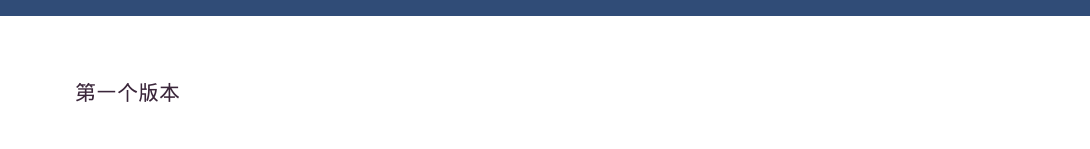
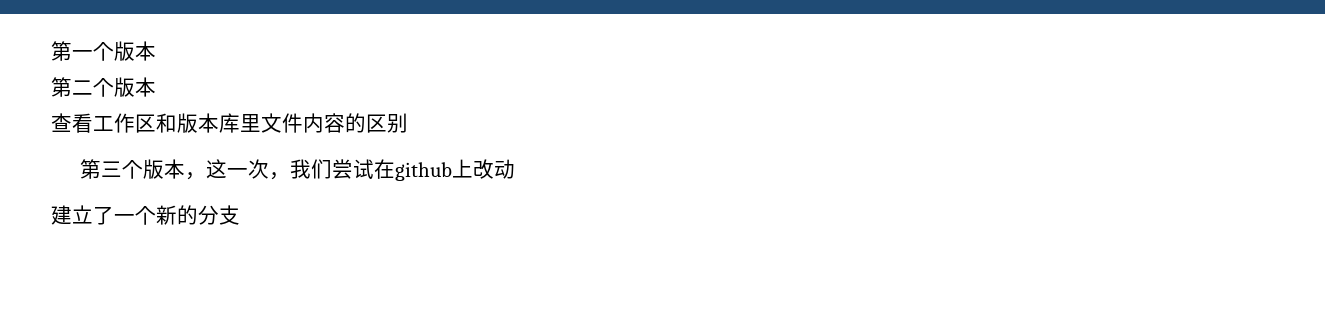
+ 第二个版本
+ 查看工作区和版本库里文件内容的区别
+ 第三个版本，这一次，我们尝试在github上改动
+ 建立了一个新的分支

